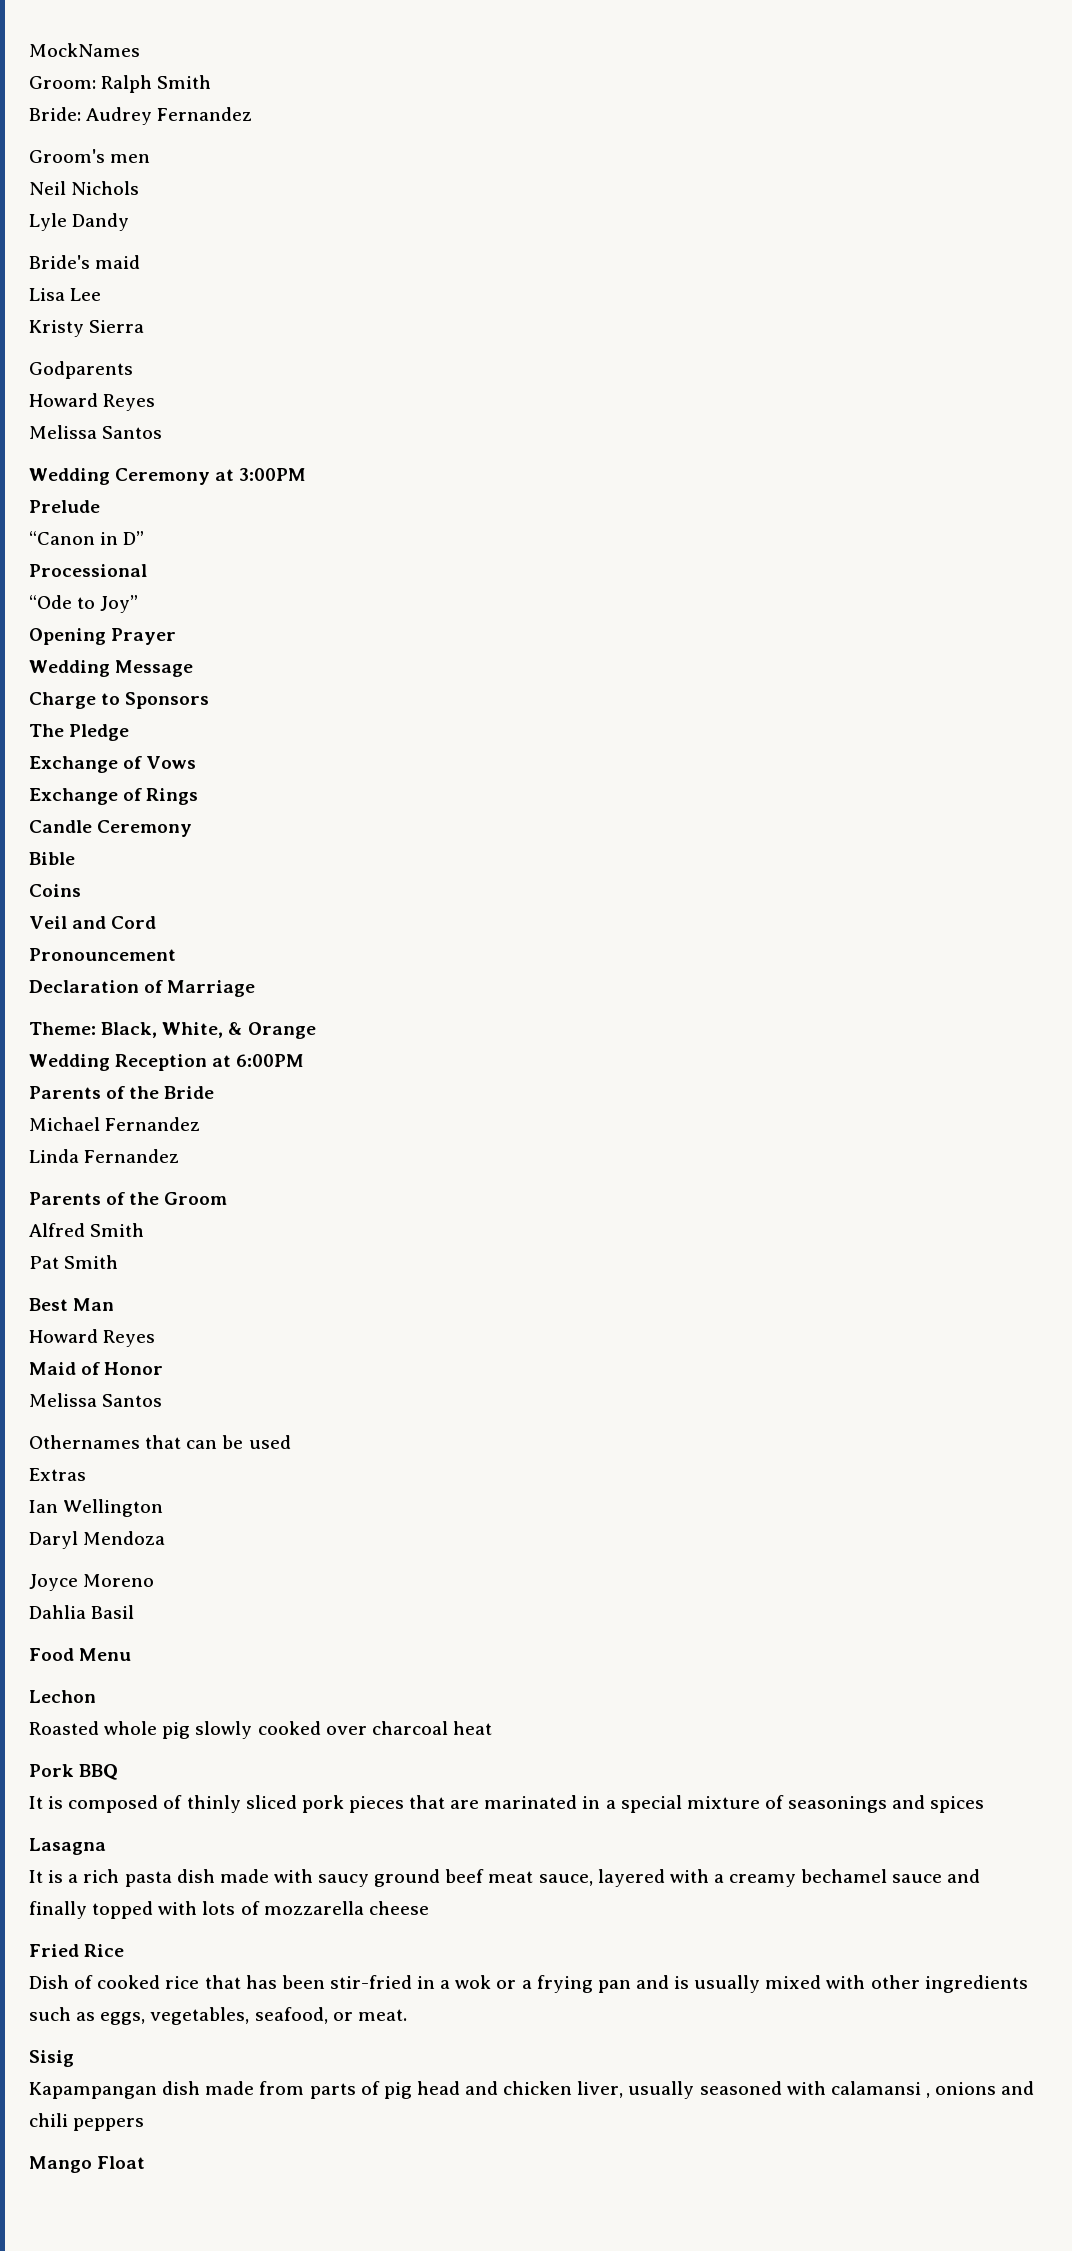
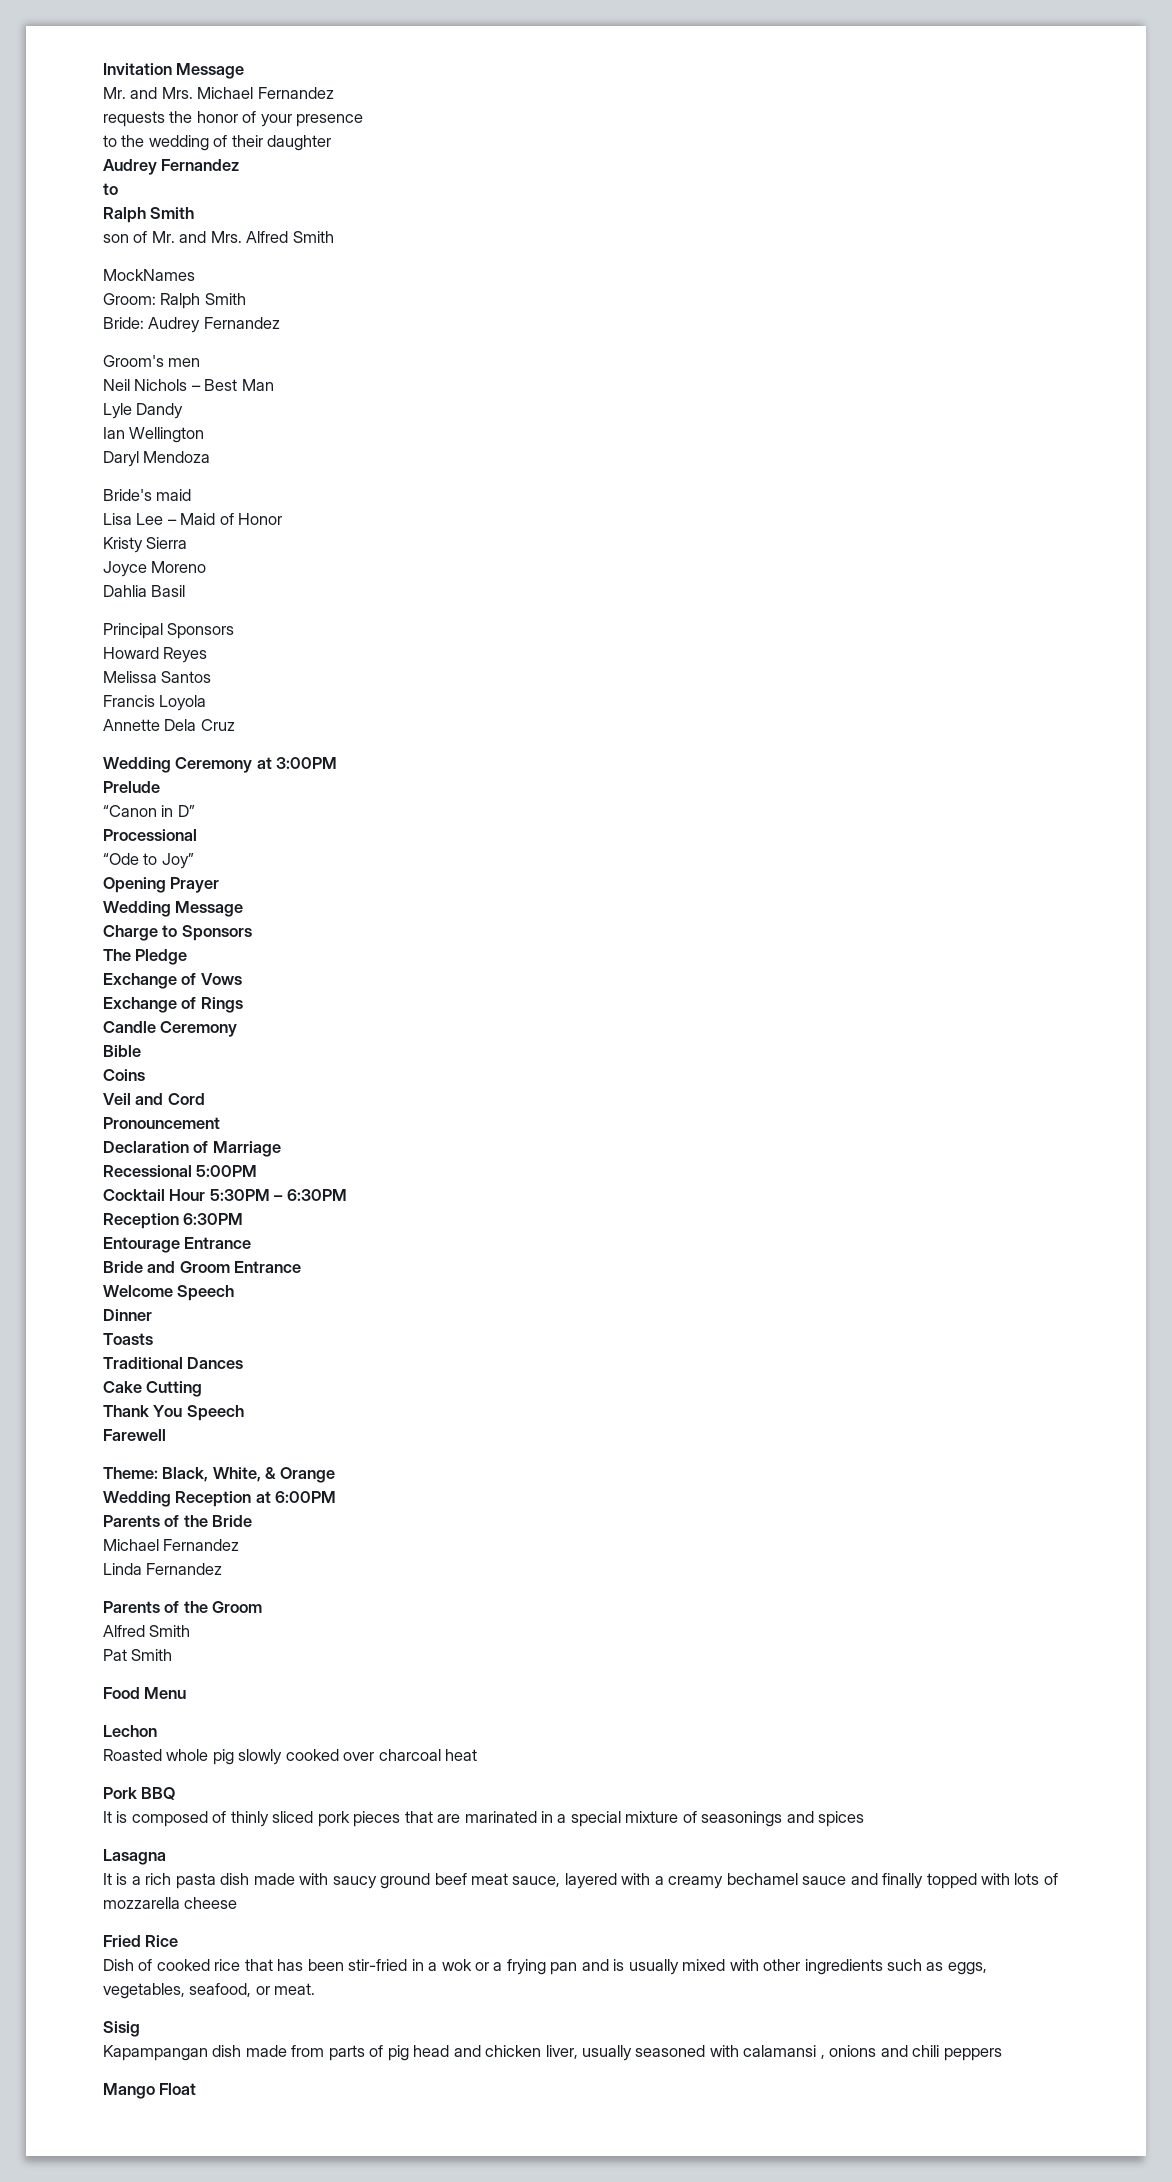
+ Invitation Message
+ Mr. and Mrs. Michael Fernandez
+ requests the honor of your presence
+ to the wedding of their daughter
+ Audrey Fernandez
+ to
+ Ralph Smith
+ son of Mr. and Mrs. Alfred Smith
- Neil Nichols
+ Neil Nichols – Best Man
+ Ian Wellington
+ Daryl Mendoza
- Lisa Lee
+ Lisa Lee – Maid of Honor
  Kristy Sierra
- Godparents
+ Joyce Moreno
+ Dahlia Basil
+ Principal Sponsors
+ Francis Loyola
+ Annette Dela Cruz
+ Recessional 5:00PM
+ Cocktail Hour 5:30PM – 6:30PM
+ Reception 6:30PM
+ Entourage Entrance
+ Bride and Groom Entrance
+ Welcome Speech
+ Dinner
+ Toasts
+ Traditional Dances
+ Cake Cutting
+ Thank You Speech
+ Farewell
- Best Man
- Howard Reyes
- Maid of Honor
- Melissa Santos
- Othernames that can be used
- Extras
- Ian Wellington
- Daryl Mendoza
- Joyce Moreno
- Dahlia Basil

